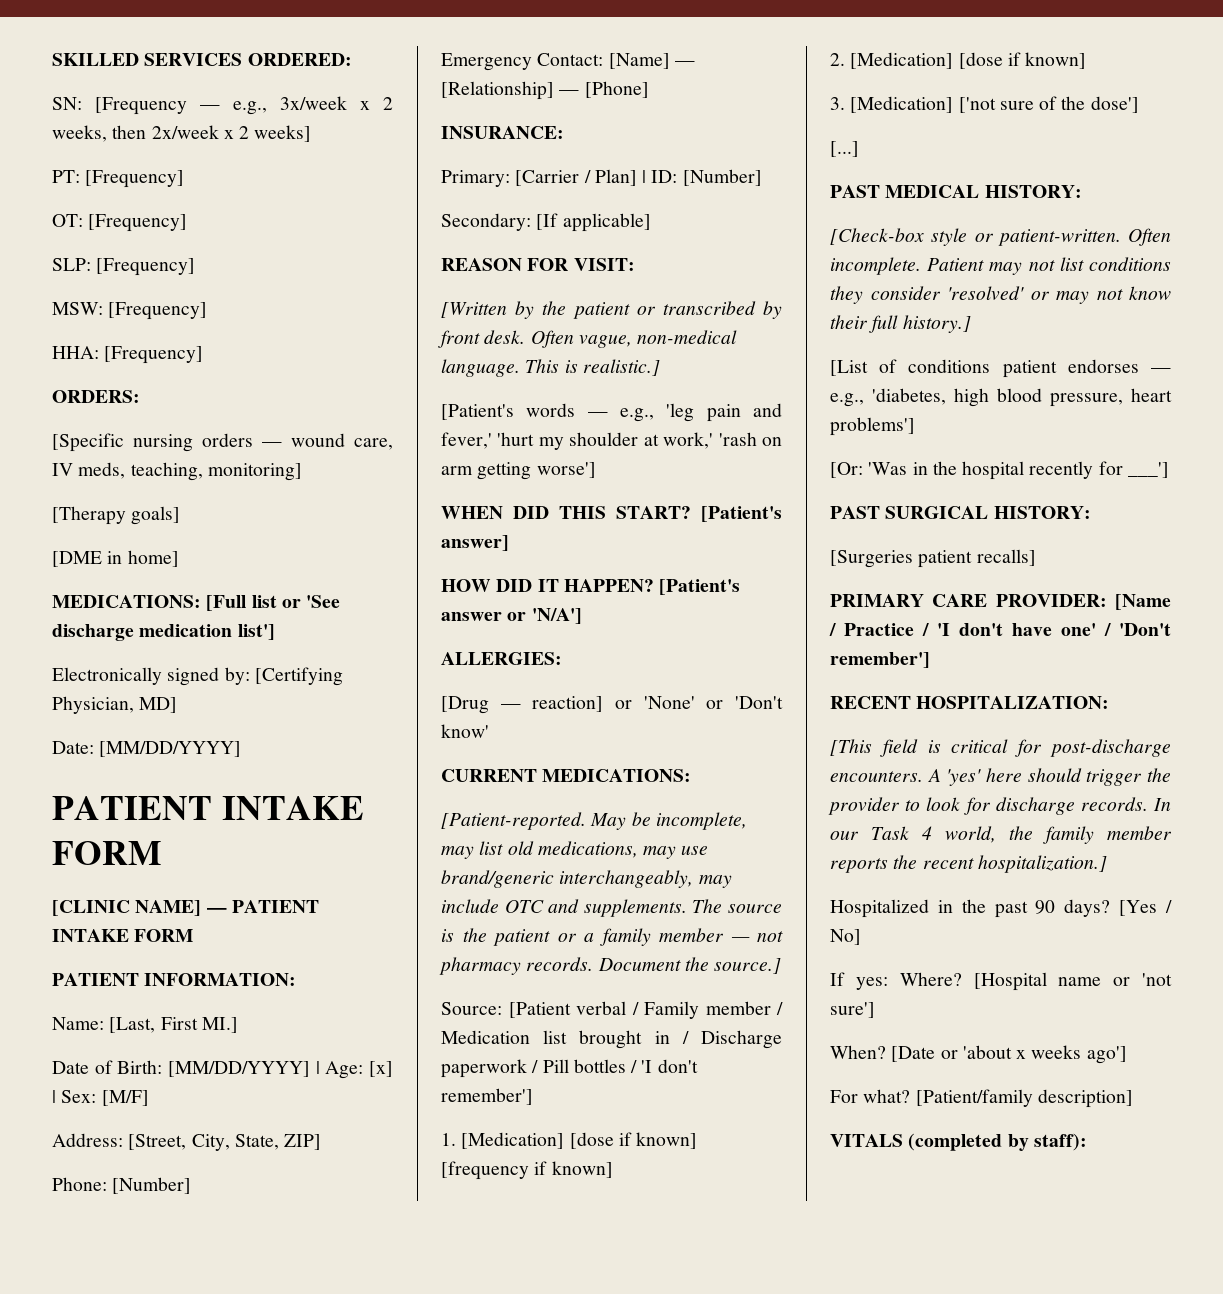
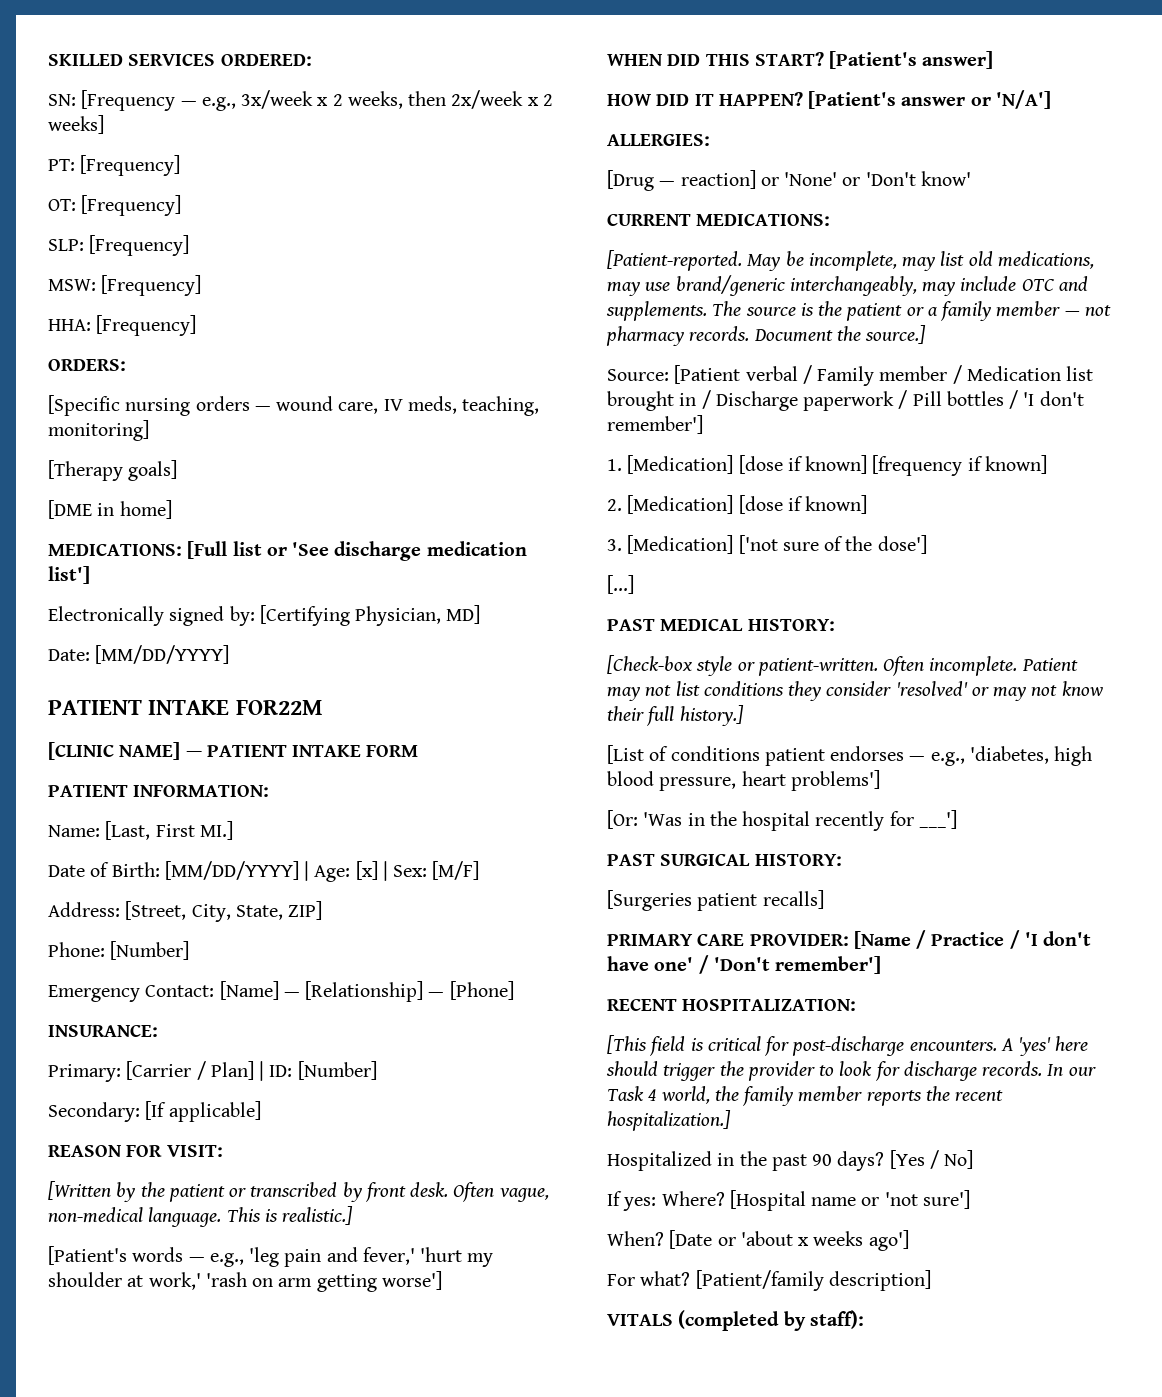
  Date: [MM/DD/YYYY]
- PATIENT INTAKE FORM
+ PATIENT INTAKE FOR22M

